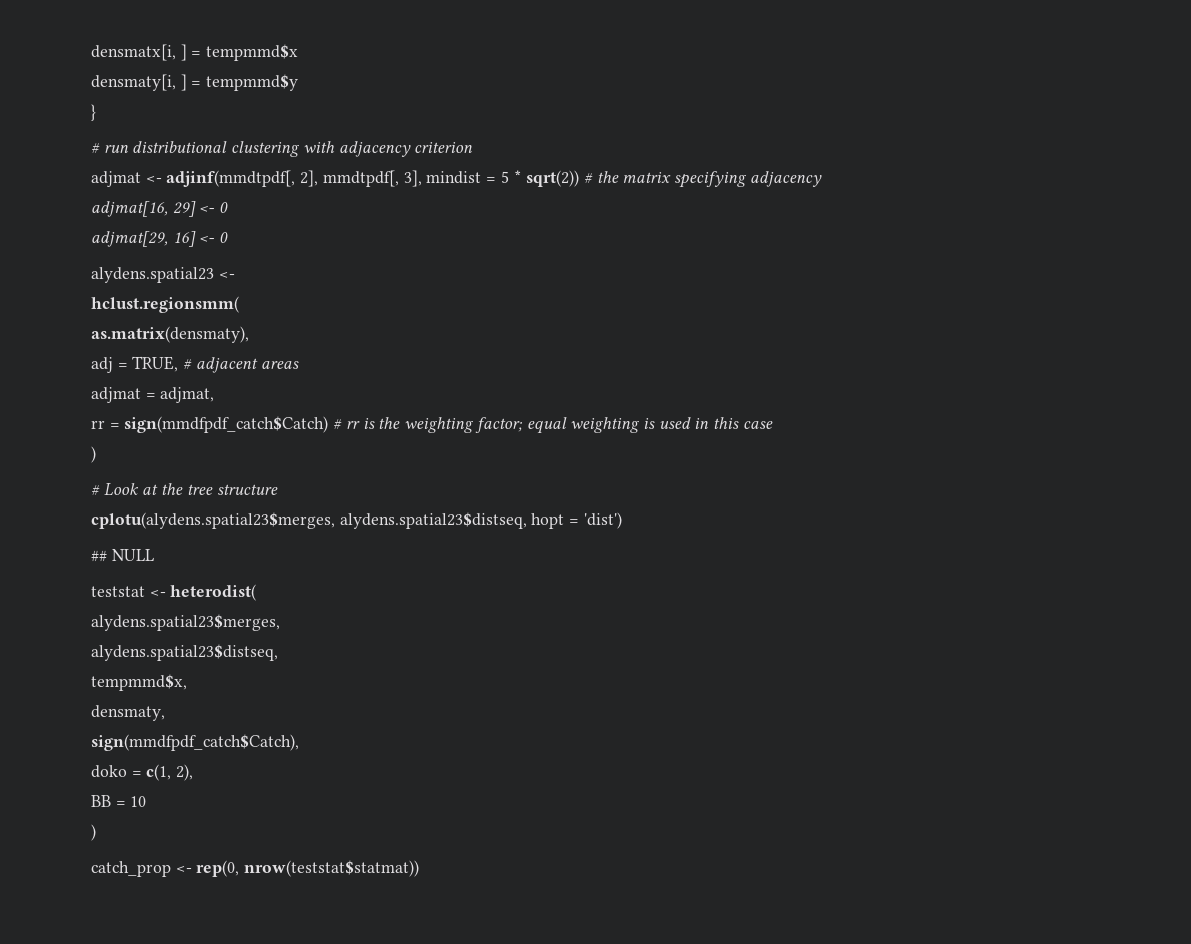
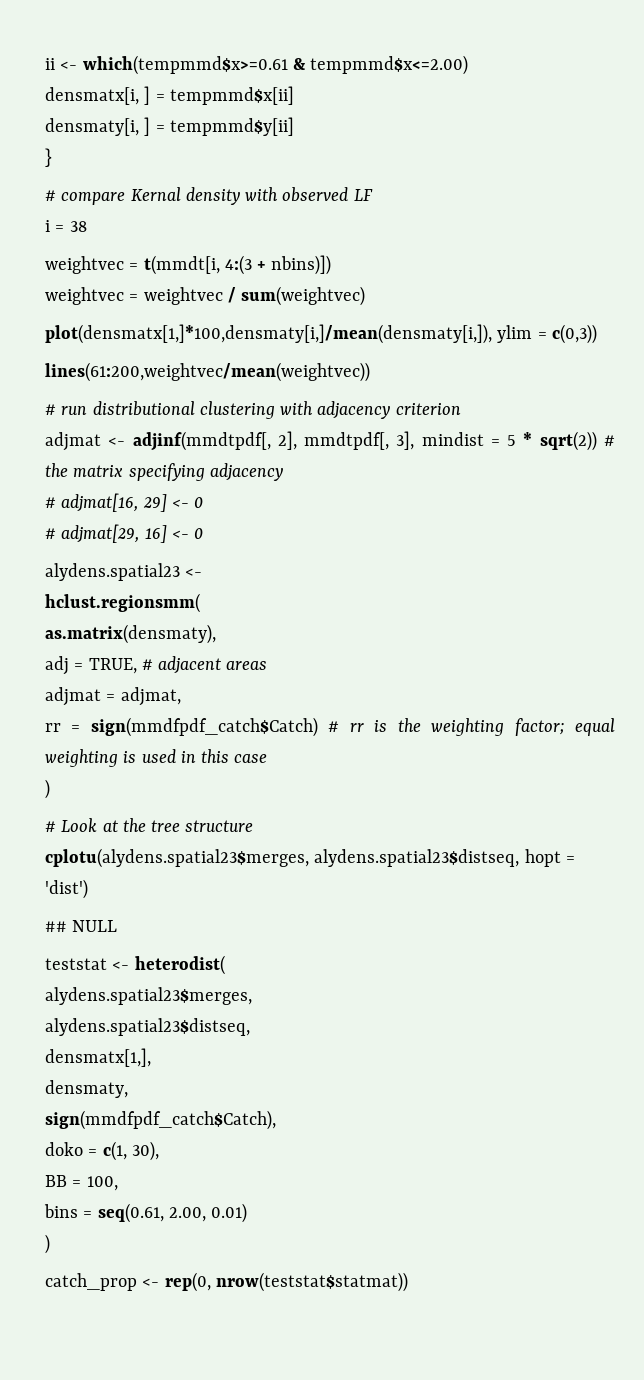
+ ii <- which(tempmmd$x>=0.61 & tempmmd$x<=2.00)
- densmatx[i, ] = tempmmd$x
+ densmatx[i, ] = tempmmd$x[ii]
- densmaty[i, ] = tempmmd$y
+ densmaty[i, ] = tempmmd$y[ii]
+ # compare Kernal density with observed LF
+ i = 38
+ weightvec = t(mmdt[i, 4:(3 + nbins)])
+ weightvec = weightvec / sum(weightvec)
+ plot(densmatx[1,]*100,densmaty[i,]/mean(densmaty[i,]), ylim = c(0,3))
+ lines(61:200,weightvec/mean(weightvec))
- adjmat[16, 29] <- 0
+ # adjmat[16, 29] <- 0
- adjmat[29, 16] <- 0
+ # adjmat[29, 16] <- 0
- tempmmd$x,
+ densmatx[1,],
- doko = c(1, 2),
+ doko = c(1, 30),
- BB = 10
+ BB = 100,
+ bins = seq(0.61, 2.00, 0.01)

